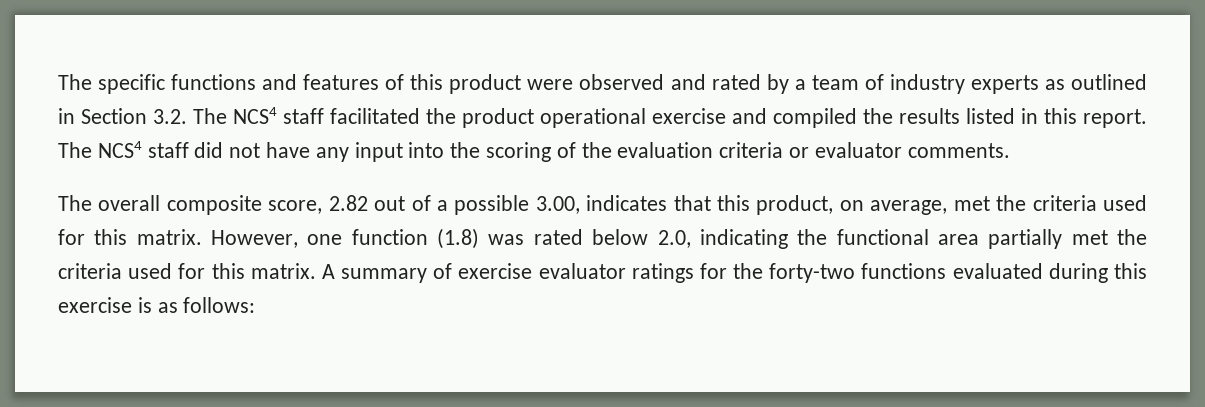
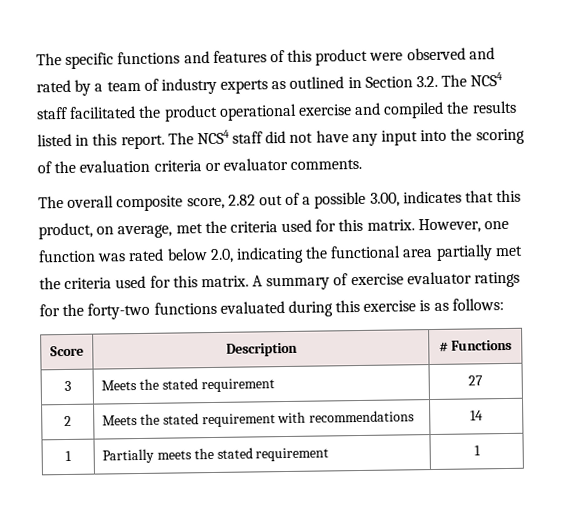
- However, one function (1.8) was rated below 2.0, indicating the functional area partially met the criteria used for this matrix.
+ However, one function was rated below 2.0, indicating the functional area partially met the criteria used for this matrix.
+ Score | Description | # Functions
+ 3 | Meets the stated requirement | 27
+ 2 | Meets the stated requirement with recommendations | 14
+ 1 | Partially meets the stated requirement | 1

